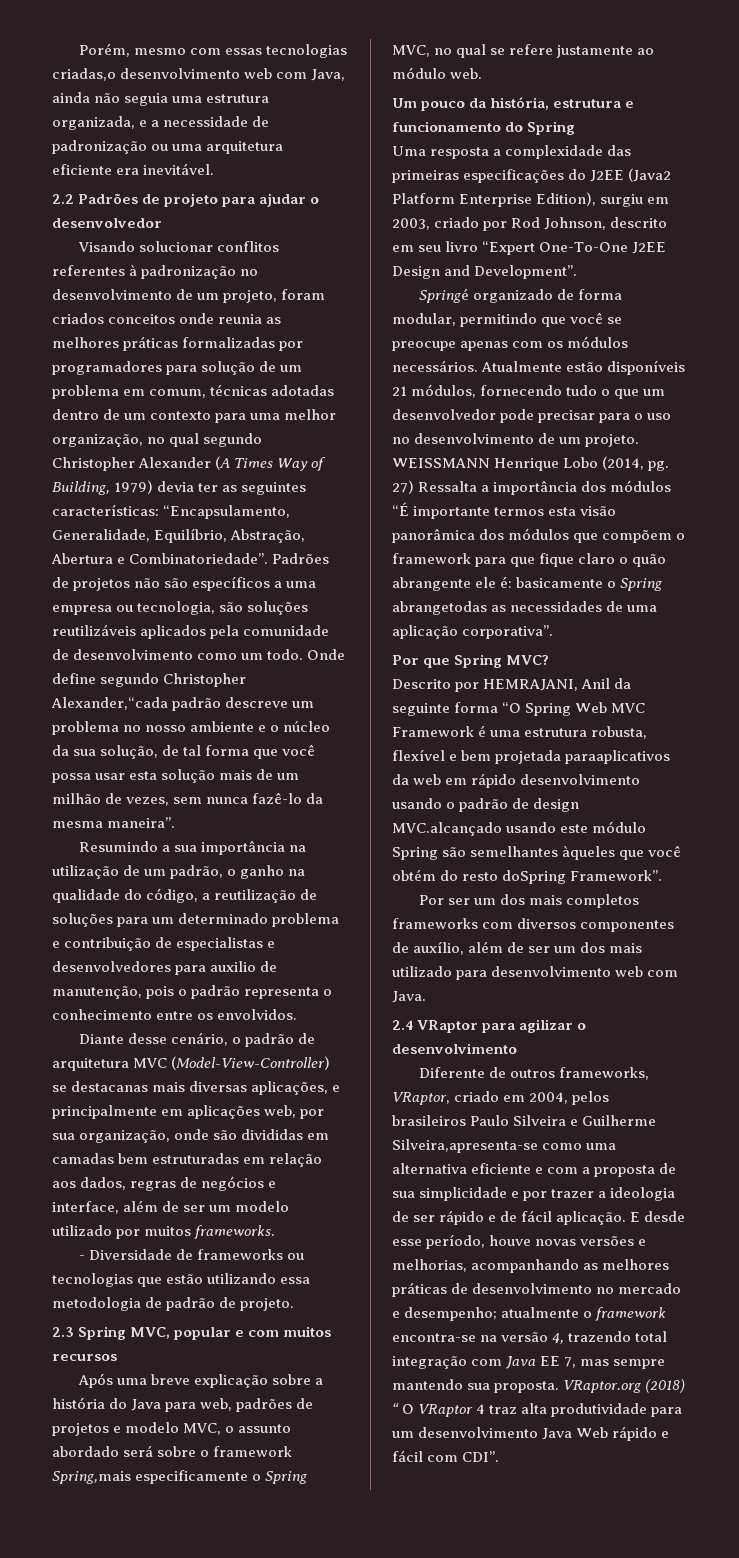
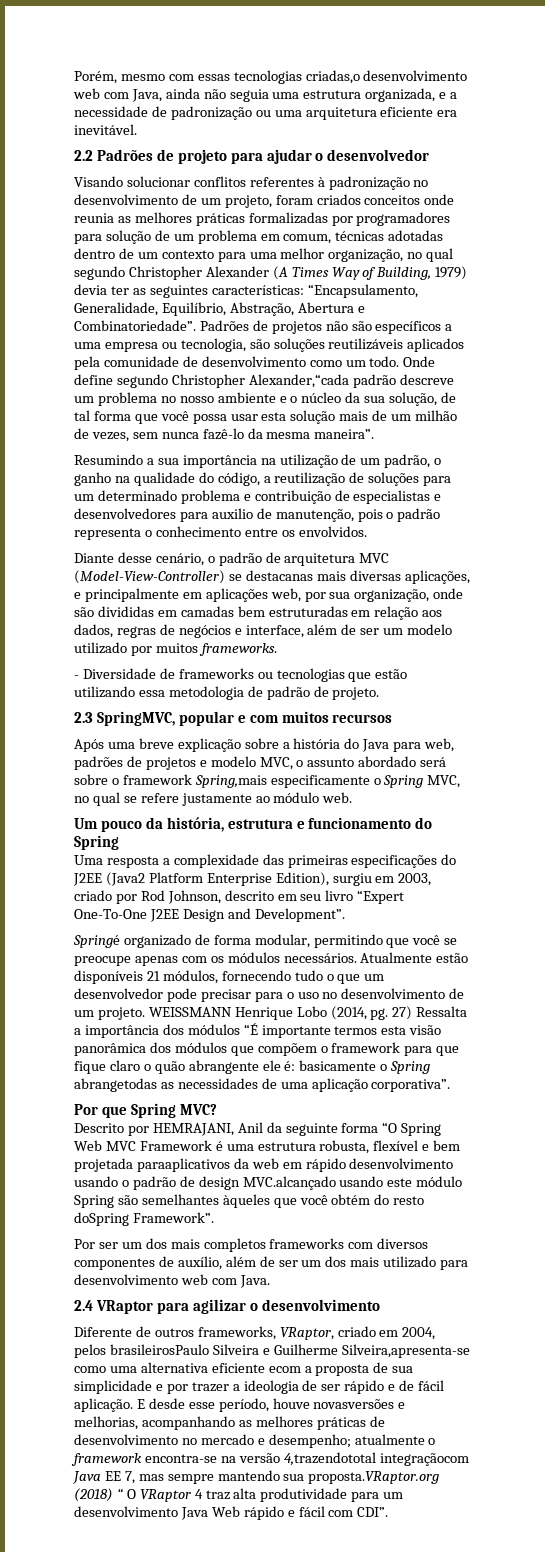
- 2.3 Spring MVC, popular e com muitos recursos
+ 2.3 SpringMVC, popular e com muitos recursos
- Diferente de outros frameworks, VRaptor, criado em 2004, pelos brasileiros Paulo Silveira e Guilherme Silveira,apresenta-se como uma alternativa eficiente e com a proposta de sua simplicidade e por trazer a ideologia de ser rápido e de fácil aplicação.
+ Diferente de outros frameworks, VRaptor, criado em 2004, pelos brasileirosPaulo Silveira e Guilherme Silveira,apresenta-se como uma alternativa eficiente ecom a proposta de sua simplicidade e por trazer a ideologia de ser rápido e de fácil aplicação.
- E desde esse período, houve novas versões e melhorias, acompanhando as melhores práticas de desenvolvimento no mercado e desempenho; atualmente o framework encontra-se na versão 4, trazendo total integração com Java EE 7, mas sempre mantendo sua proposta. VRaptor.org (2018) “ O VRaptor 4 traz alta produtividade para um desenvolvimento Java Web rápido e fácil com CDI”.
+ E desde esse período, houve novasversões e melhorias, acompanhando as melhores práticas de desenvolvimento no mercado e desempenho; atualmente o framework encontra-se na versão 4,trazendototal integraçãocom Java EE 7, mas sempre mantendo sua proposta.VRaptor.org (2018) “ O VRaptor 4 traz alta produtividade para um desenvolvimento Java Web rápido e fácil com CDI”.

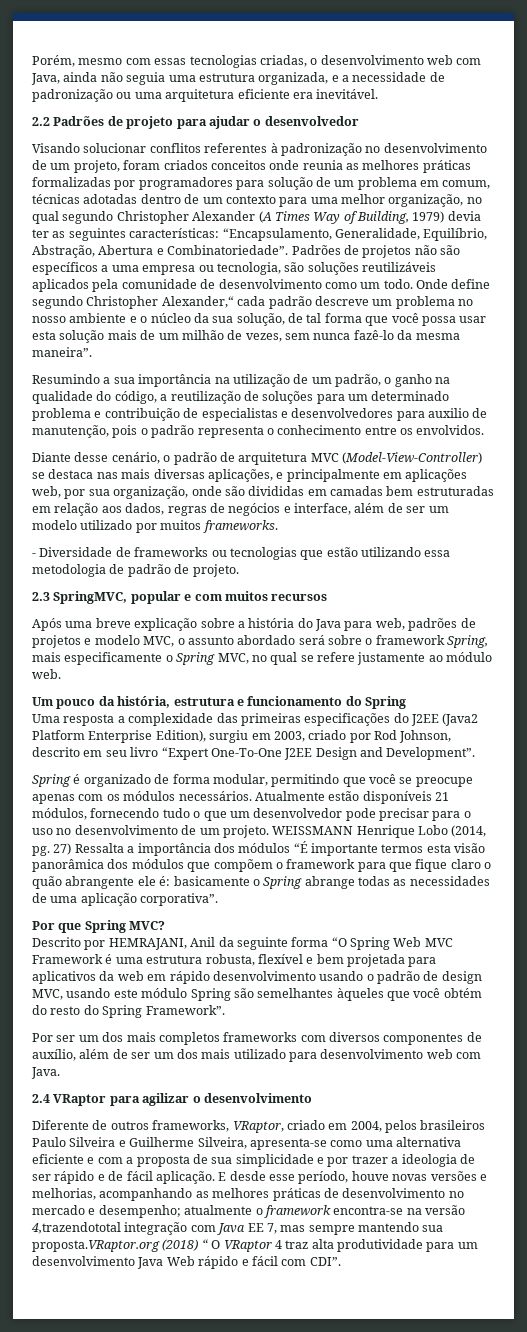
- Porém, mesmo com essas tecnologias criadas,o desenvolvimento web com Java, ainda não seguia uma estrutura organizada, e a necessidade de padronização ou uma arquitetura eficiente era inevitável.
+ Porém, mesmo com essas tecnologias criadas, o desenvolvimento web com Java, ainda não seguia uma estrutura organizada, e a necessidade de padronização ou uma arquitetura eficiente era inevitável.
- Onde define segundo Christopher Alexander,“cada padrão descreve um problema no nosso ambiente e o núcleo da sua solução, de tal forma que você possa usar esta solução mais de um milhão de vezes, sem nunca fazê-lo da mesma maneira”.
+ Onde define segundo Christopher Alexander,“ cada padrão descreve um problema no nosso ambiente e o núcleo da sua solução, de tal forma que você possa usar esta solução mais de um milhão de vezes, sem nunca fazê-lo da mesma maneira”.
- Diante desse cenário, o padrão de arquitetura MVC (Model-View-Controller) se destacanas mais diversas aplicações, e principalmente em aplicações web, por sua organização, onde são divididas em camadas bem estruturadas em relação aos dados, regras de negócios e interface, além de ser um modelo utilizado por muitos frameworks.
+ Diante desse cenário, o padrão de arquitetura MVC (Model-View-Controller) se destaca nas mais diversas aplicações, e principalmente em aplicações web, por sua organização, onde são divididas em camadas bem estruturadas em relação aos dados, regras de negócios e interface, além de ser um modelo utilizado por muitos frameworks.
- Após uma breve explicação sobre a história do Java para web, padrões de projetos e modelo MVC, o assunto abordado será sobre o framework Spring,mais especificamente o Spring MVC, no qual se refere justamente ao módulo web.
+ Após uma breve explicação sobre a história do Java para web, padrões de projetos e modelo MVC, o assunto abordado será sobre o framework Spring, mais especificamente o Spring MVC, no qual se refere justamente ao módulo web.
- Springé organizado de forma modular, permitindo que você se preocupe apenas com os módulos necessários.
+ Spring é organizado de forma modular, permitindo que você se preocupe apenas com os módulos necessários.
- 27) Ressalta a importância dos módulos “É importante termos esta visão panorâmica dos módulos que compõem o framework para que fique claro o quão abrangente ele é: basicamente o Spring abrangetodas as necessidades de uma aplicação corporativa”.
+ 27) Ressalta a importância dos módulos “É importante termos esta visão panorâmica dos módulos que compõem o framework para que fique claro o quão abrangente ele é: basicamente o Spring abrange todas as necessidades de uma aplicação corporativa”.
- Descrito por HEMRAJANI, Anil da seguinte forma “O Spring Web MVC Framework é uma estrutura robusta, flexível e bem projetada paraaplicativos da web em rápido desenvolvimento usando o padrão de design MVC.alcançado usando este módulo Spring são semelhantes àqueles que você obtém do resto doSpring Framework”.
+ Descrito por HEMRAJANI, Anil da seguinte forma “O Spring Web MVC Framework é uma estrutura robusta, flexível e bem projetada para aplicativos da web em rápido desenvolvimento usando o padrão de design MVC, usando este módulo Spring são semelhantes àqueles que você obtém do resto do Spring Framework”.
- Diferente de outros frameworks, VRaptor, criado em 2004, pelos brasileirosPaulo Silveira e Guilherme Silveira,apresenta-se como uma alternativa eficiente ecom a proposta de sua simplicidade e por trazer a ideologia de ser rápido e de fácil aplicação.
+ Diferente de outros frameworks, VRaptor, criado em 2004, pelos brasileiros Paulo Silveira e Guilherme Silveira, apresenta-se como uma alternativa eficiente e com a proposta de sua simplicidade e por trazer a ideologia de ser rápido e de fácil aplicação.
- E desde esse período, houve novasversões e melhorias, acompanhando as melhores práticas de desenvolvimento no mercado e desempenho; atualmente o framework encontra-se na versão 4,trazendototal integraçãocom Java EE 7, mas sempre mantendo sua proposta.VRaptor.org (2018) “ O VRaptor 4 traz alta produtividade para um desenvolvimento Java Web rápido e fácil com CDI”.
+ E desde esse período, houve novas versões e melhorias, acompanhando as melhores práticas de desenvolvimento no mercado e desempenho; atualmente o framework encontra-se na versão 4,trazendototal integração com Java EE 7, mas sempre mantendo sua proposta.VRaptor.org (2018) “ O VRaptor 4 traz alta produtividade para um desenvolvimento Java Web rápido e fácil com CDI”.

